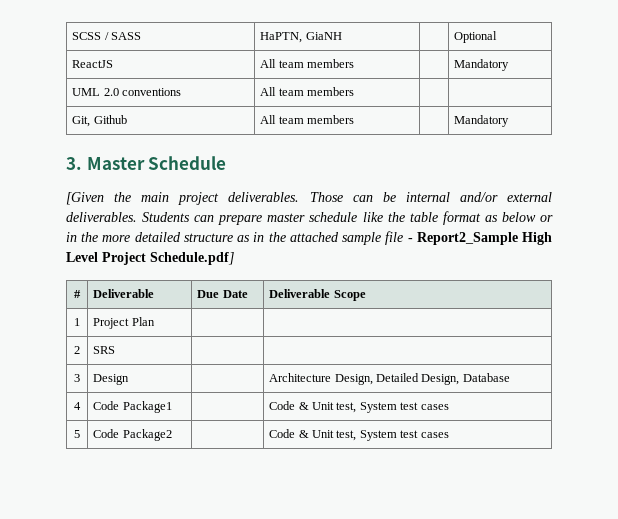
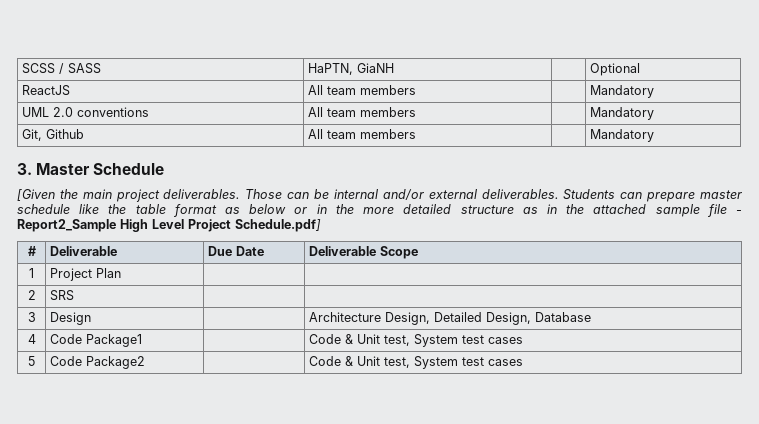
- UML 2.0 conventions | All team members | |
+ UML 2.0 conventions | All team members | | Mandatory

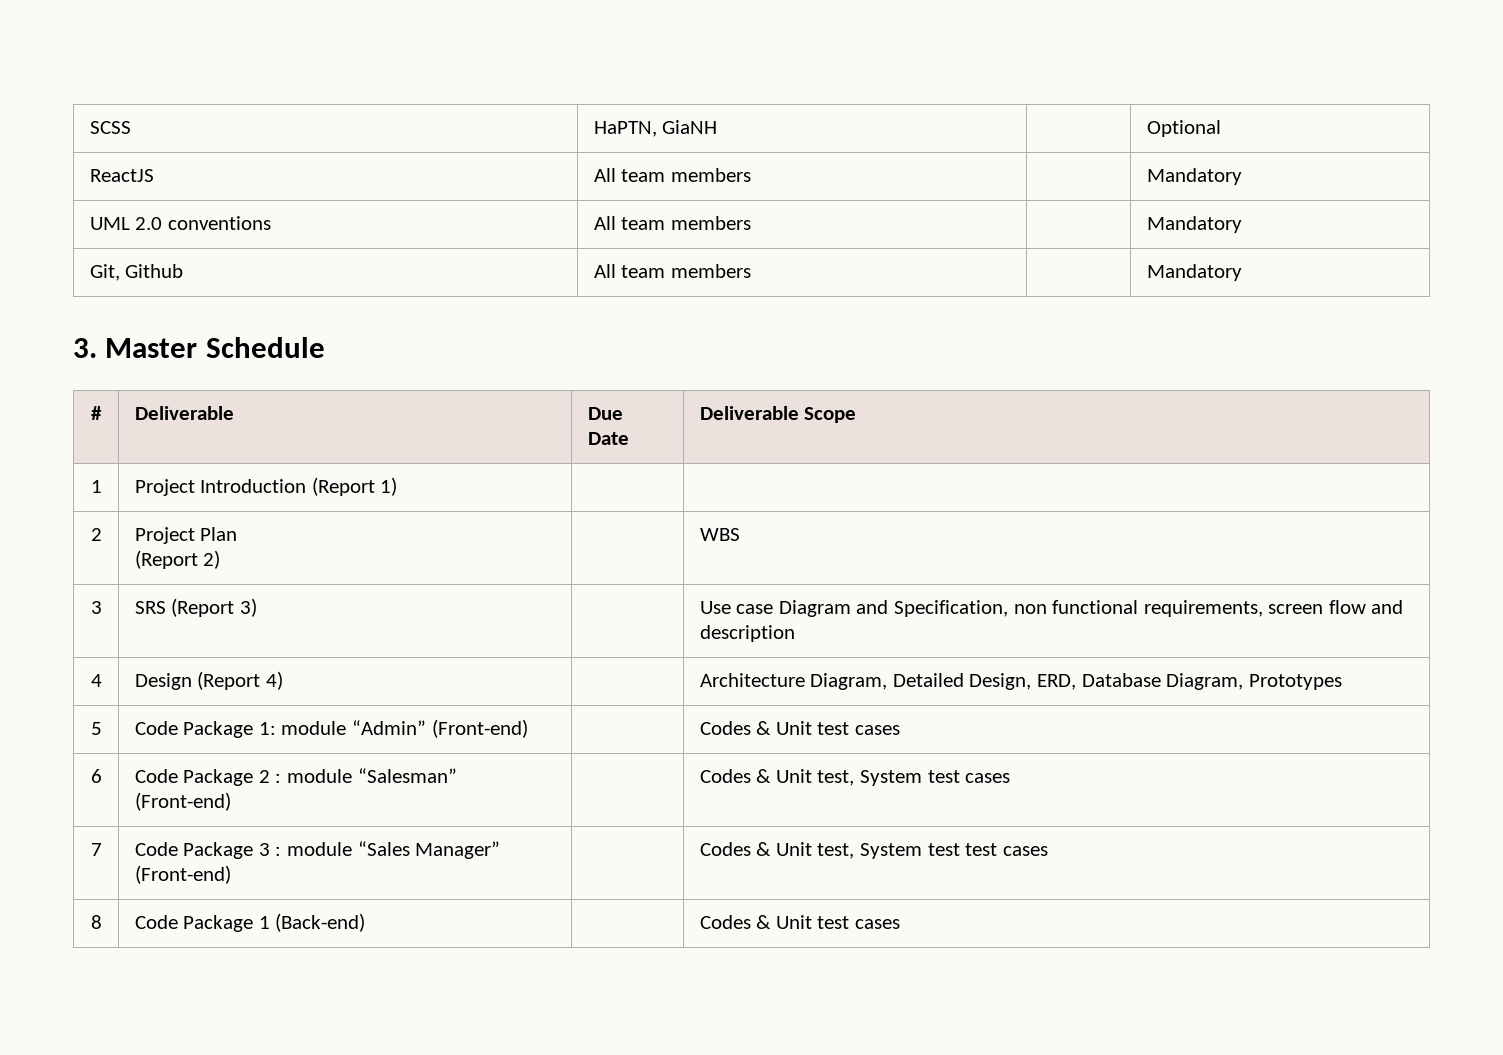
- SCSS / SASS | HaPTN, GiaNH | | Optional
+ SCSS | HaPTN, GiaNH | | Optional
- [Given the main project deliverables. Those can be internal and/or external deliverables. Students can prepare master schedule like the table format as below or in the more detailed structure as in the attached sample file - Report2_Sample High Level Project Schedule.pdf]
- 1 | Project Plan | |
- 2 | SRS | |
- 3 | Design | | Architecture Design, Detailed Design, Database
- 4 | Code Package1 | | Code & Unit test, System test cases
+ 1 | Project Introduction (Report 1) | |
+ 2 | Project Plan
+ (Report 2) | | WBS
+ 3 | SRS (Report 3) | | Use case Diagram and Specification, non functional requirements, screen flow and description
+ 4 | Design (Report 4) | | Architecture Diagram, Detailed Design, ERD, Database Diagram, Prototypes
+ 5 | Code Package 1: module “Admin” (Front-end) | | Codes & Unit test cases
+ 6 | Code Package 2 : module “Salesman” (Front-end) | | Codes & Unit test, System test cases
- 5 | Code Package2 | | Code & Unit test, System test cases
+ 7 | Code Package 3 : module “Sales Manager” (Front-end) | | Codes & Unit test, System test test cases
+ 8 | Code Package 1 (Back-end) | | Codes & Unit test cases

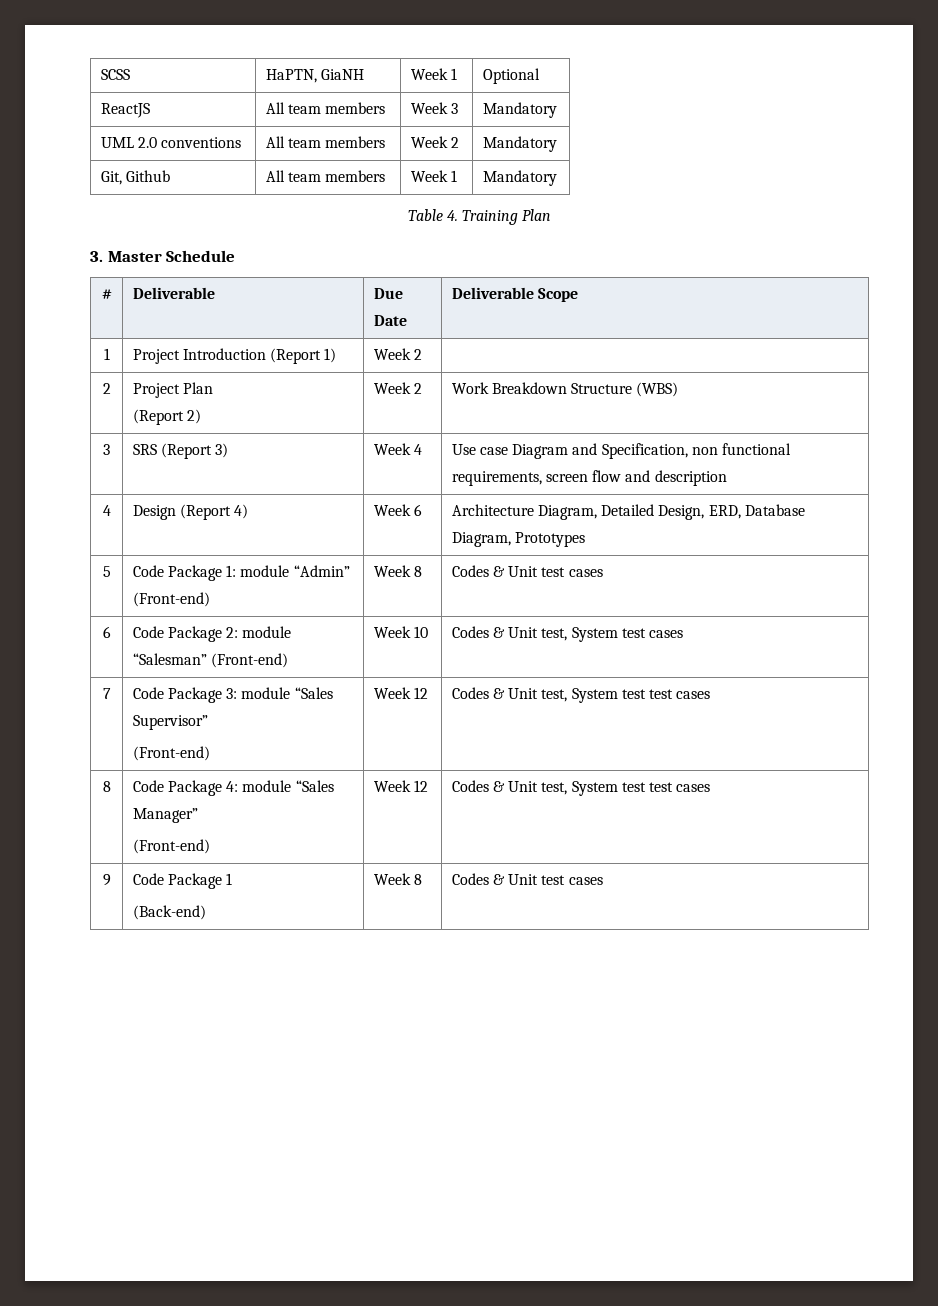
- SCSS | HaPTN, GiaNH | | Optional
+ SCSS | HaPTN, GiaNH | Week 1 | Optional
- ReactJS | All team members | | Mandatory
+ ReactJS | All team members | Week 3 | Mandatory
- UML 2.0 conventions | All team members | | Mandatory
+ UML 2.0 conventions | All team members | Week 2 | Mandatory
- Git, Github | All team members | | Mandatory
+ Git, Github | All team members | Week 1 | Mandatory
+ Table 4. Training Plan
- 1 | Project Introduction (Report 1) | |
+ 1 | Project Introduction (Report 1) | Week 2 |
  2 | Project Plan
- (Report 2) | | WBS
+ (Report 2) | Week 2 | Work Breakdown Structure (WBS)
- 3 | SRS (Report 3) | | Use case Diagram and Specification, non functional requirements, screen flow and description
+ 3 | SRS (Report 3) | Week 4 | Use case Diagram and Specification, non functional requirements, screen flow and description
- 4 | Design (Report 4) | | Architecture Diagram, Detailed Design, ERD, Database Diagram, Prototypes
+ 4 | Design (Report 4) | Week 6 | Architecture Diagram, Detailed Design, ERD, Database Diagram, Prototypes
- 5 | Code Package 1: module “Admin” (Front-end) | | Codes & Unit test cases
+ 5 | Code Package 1: module “Admin” (Front-end) | Week 8 | Codes & Unit test cases
- 6 | Code Package 2 : module “Salesman” (Front-end) | | Codes & Unit test, System test cases
+ 6 | Code Package 2: module “Salesman” (Front-end) | Week 10 | Codes & Unit test, System test cases
- 7 | Code Package 3 : module “Sales Manager” (Front-end) | | Codes & Unit test, System test test cases
+ 7 | Code Package 3: module “Sales Supervisor”
+ (Front-end) | Week 12 | Codes & Unit test, System test test cases
- 8 | Code Package 1 (Back-end) | | Codes & Unit test cases
+ 8 | Code Package 4: module “Sales Manager”
+ (Front-end) | Week 12 | Codes & Unit test, System test test cases
+ 9 | Code Package 1
+ (Back-end) | Week 8 | Codes & Unit test cases

